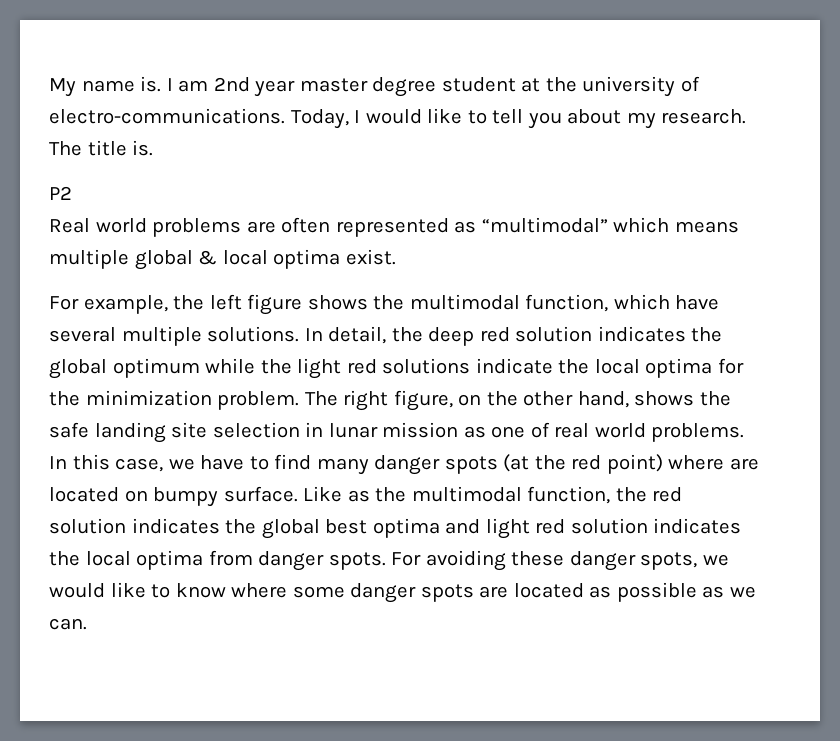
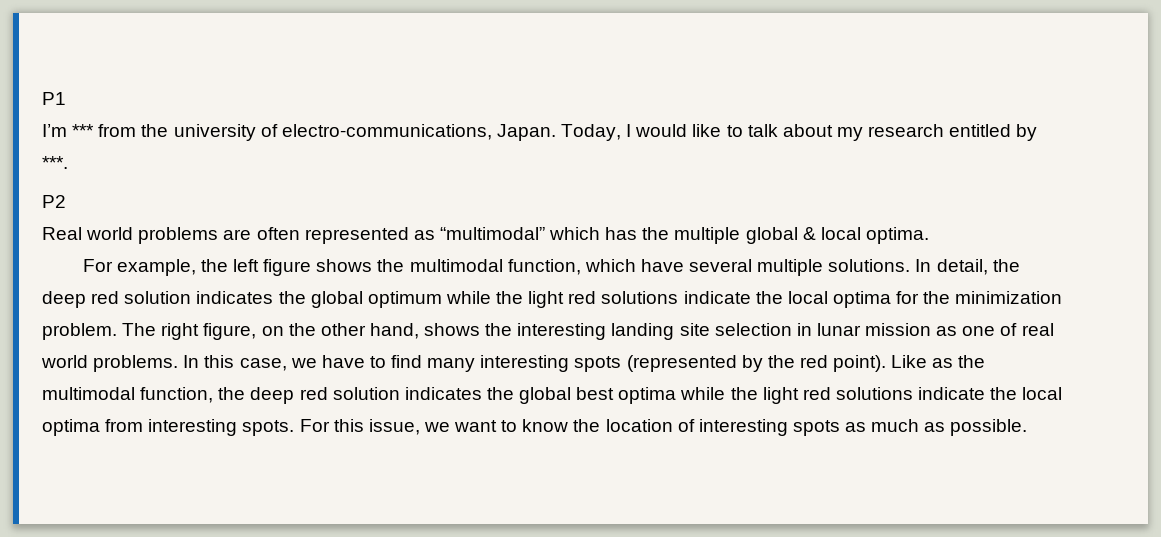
- My name is. I am 2nd year master degree student at the university of electro-communications.
+ P1
+ I’m *** from the university of electro-communications, Japan.
- Today, I would like to tell you about my research. The title is.
+ Today, I would like to talk about my research entitled by ***.
- Real world problems are often represented as “multimodal” which means multiple global & local optima exist.
+ Real world problems are often represented as “multimodal” which has the multiple global & local optima.
- The right figure, on the other hand, shows the safe landing site selection in lunar mission as one of real world problems.
+ The right figure, on the other hand, shows the interesting landing site selection in lunar mission as one of real world problems.
- In this case, we have to find many danger spots (at the red point) where are located on bumpy surface.
+ In this case, we have to find many interesting spots (represented by the red point).
- Like as the multimodal function, the red solution indicates the global best optima and light red solution indicates the local optima from danger spots.
+ Like as the multimodal function, the deep red solution indicates the global best optima while the light red solutions indicate the local optima from interesting spots.
- For avoiding these danger spots, we would like to know where some danger spots are located as possible as we can.
+ For this issue, we want to know the location of interesting spots as much as possible.

